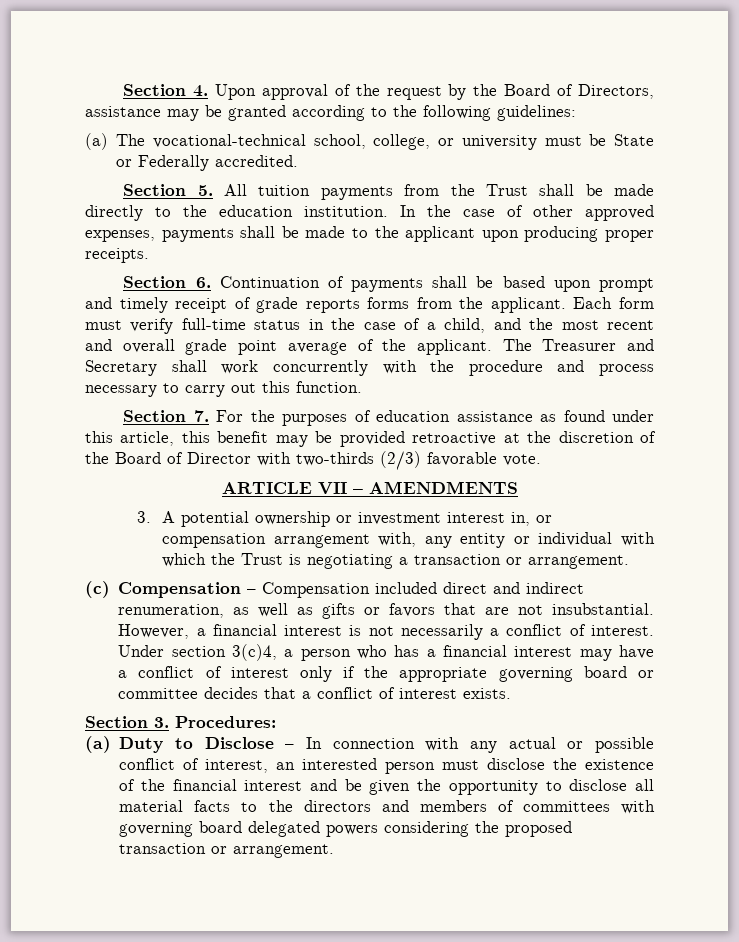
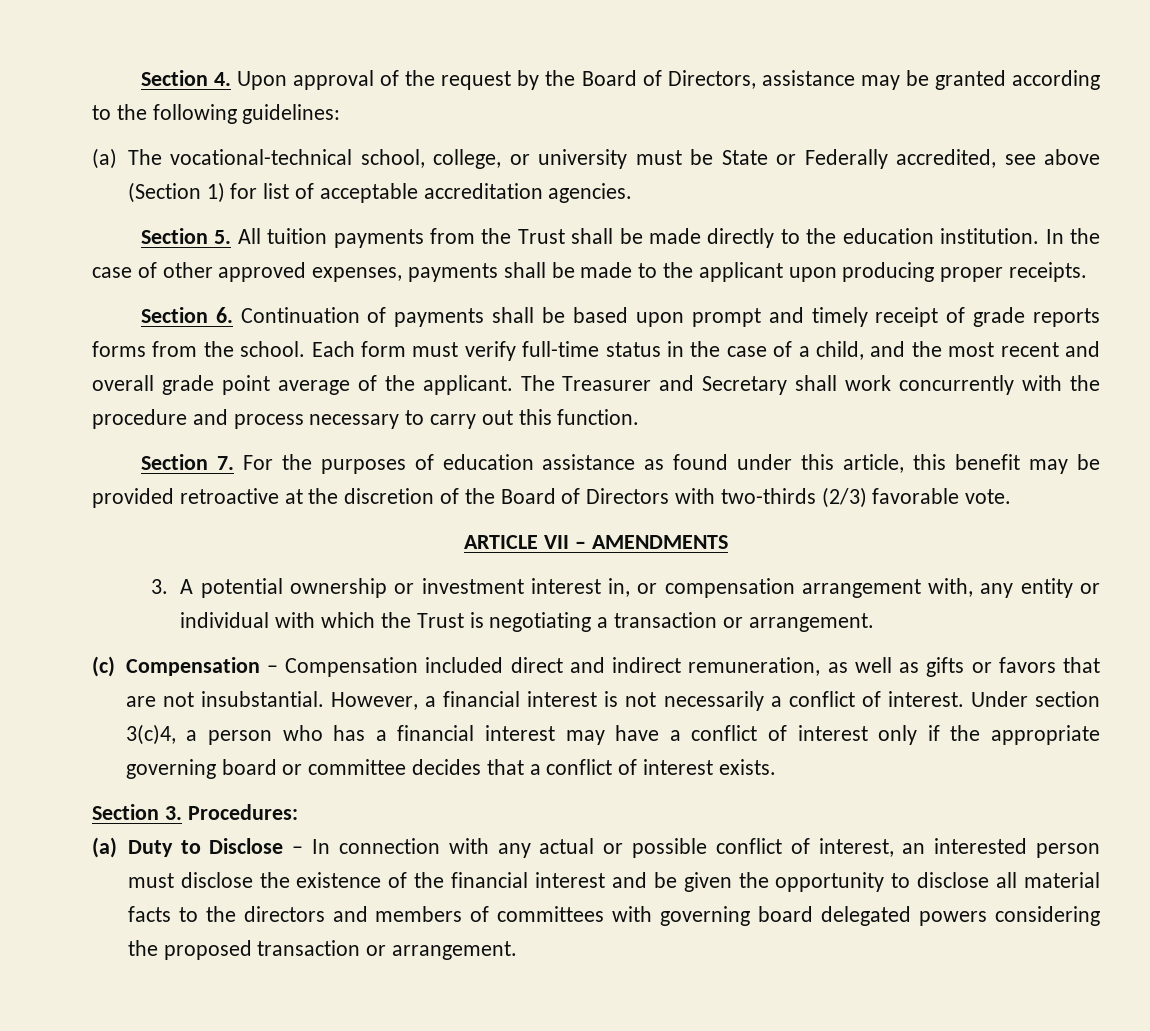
- (a) The vocational-technical school, college, or university must be State or Federally accredited.
+ (a) The vocational-technical school, college, or university must be State or Federally accredited, see above (Section 1) for list of acceptable accreditation agencies.
- Section 6. Continuation of payments shall be based upon prompt and timely receipt of grade reports forms from the applicant.
+ Section 6. Continuation of payments shall be based upon prompt and timely receipt of grade reports forms from the school.
- Section 7. For the purposes of education assistance as found under this article, this benefit may be provided retroactive at the discretion of the Board of Director with two-thirds (2/3) favorable vote.
+ Section 7. For the purposes of education assistance as found under this article, this benefit may be provided retroactive at the discretion of the Board of Directors with two-thirds (2/3) favorable vote.
- (c) Compensation – Compensation included direct and indirect renumeration, as well as gifts or favors that are not insubstantial.
+ (c) Compensation – Compensation included direct and indirect remuneration, as well as gifts or favors that are not insubstantial.

